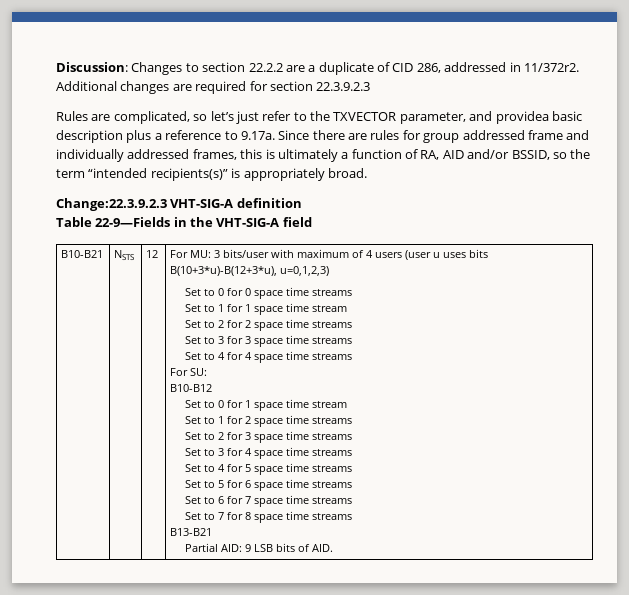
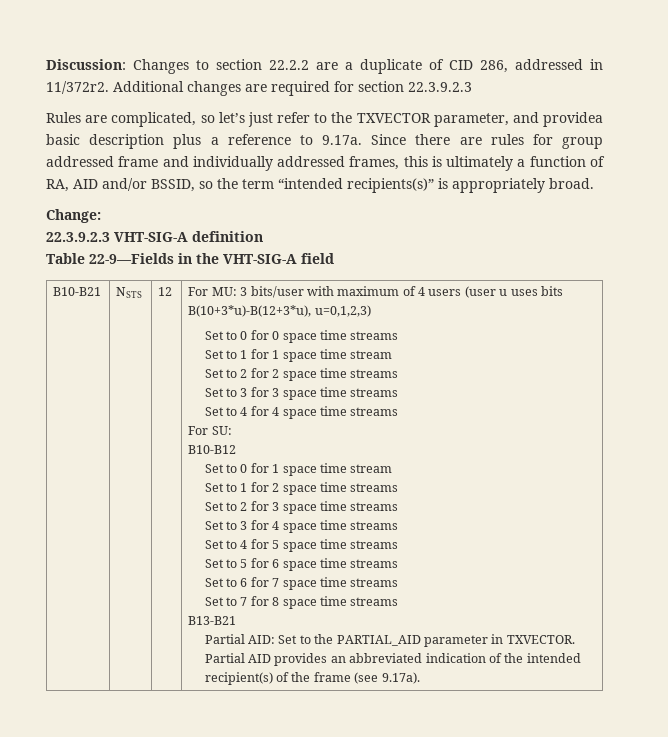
- Change:22.3.9.2.3 VHT-SIG-A definition
+ Change:
+ 22.3.9.2.3 VHT-SIG-A definition
- Partial AID: 9 LSB bits of AID.
+ Partial AID: Set to the PARTIAL_AID parameter in TXVECTOR. Partial AID provides an abbreviated indication of the intended recipient(s) of the frame (see 9.17a).

